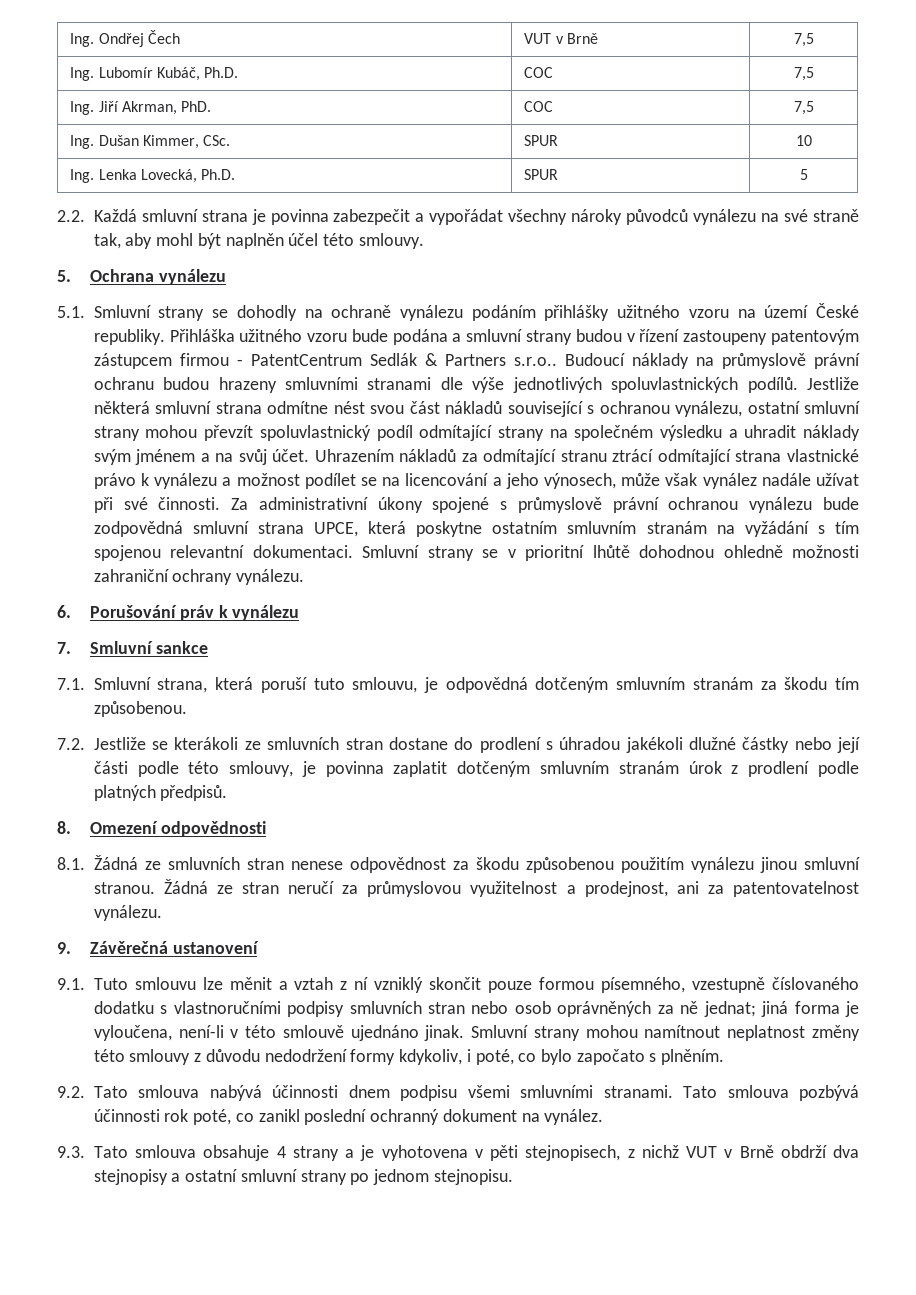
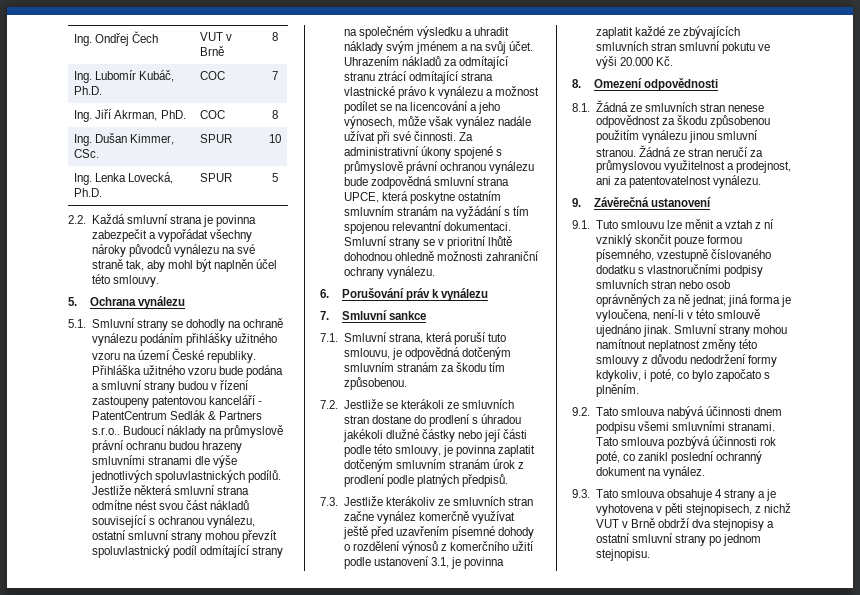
- Ing. Ondřej Čech | VUT v Brně | 7,5
+ Ing. Ondřej Čech | VUT v Brně | 8
- Ing. Lubomír Kubáč, Ph.D. | COC | 7,5
+ Ing. Lubomír Kubáč, Ph.D. | COC | 7
- Ing. Jiří Akrman, PhD. | COC | 7,5
+ Ing. Jiří Akrman, PhD. | COC | 8
- Přihláška užitného vzoru bude podána a smluvní strany budou v řízení zastoupeny patentovým zástupcem firmou - PatentCentrum Sedlák & Partners s.r.o..
+ Přihláška užitného vzoru bude podána a smluvní strany budou v řízení zastoupeny patentovou kanceláří - PatentCentrum Sedlák & Partners s.r.o..
+ 7.3. Jestliže kterákoliv ze smluvních stran začne vynález komerčně využívat ještě před uzavřením písemné dohody o rozdělení výnosů z komerčního užití podle ustanovení 3.1, je povinna zaplatit každé ze zbývajících smluvních stran smluvní pokutu ve výši 20.000 Kč.

